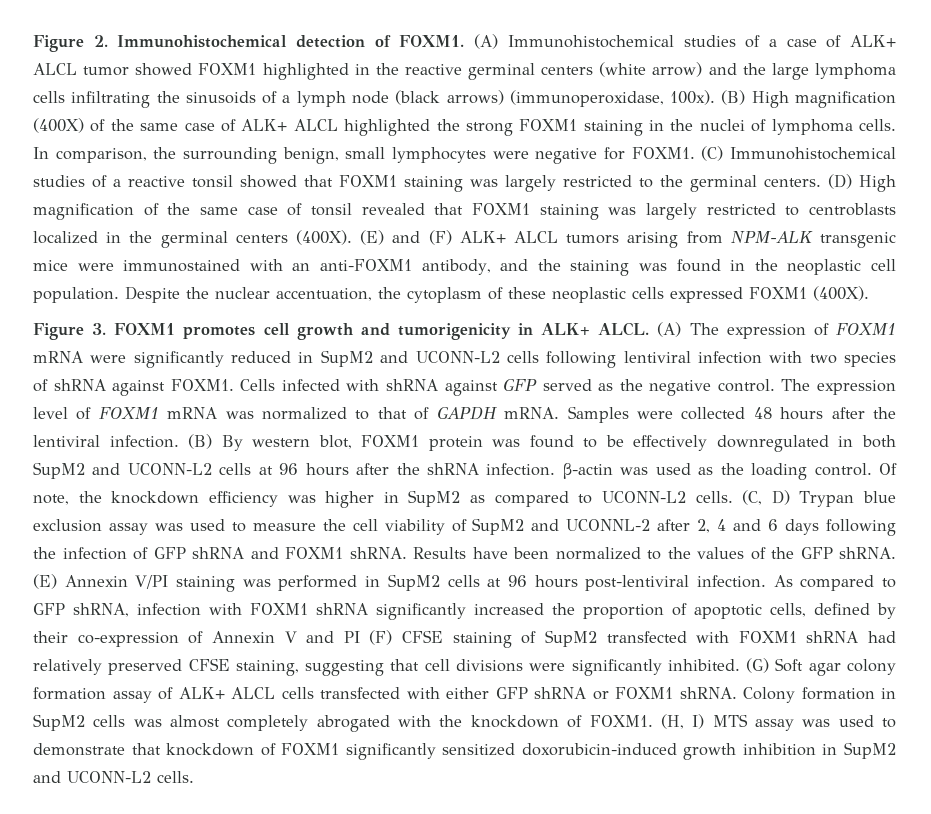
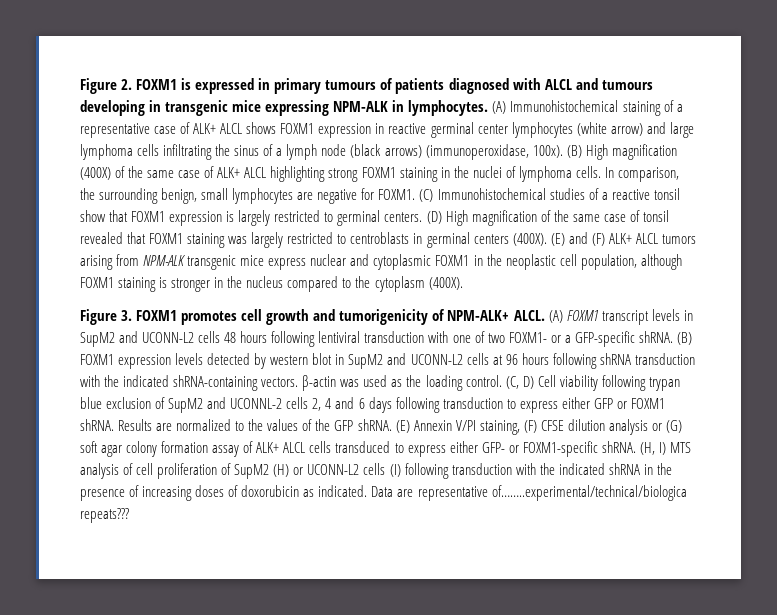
- Figure 2. Immunohistochemical detection of FOXM1.
+ Figure 2. FOXM1 is expressed in primary tumours of patients diagnosed with ALCL and tumours developing in transgenic mice expressing NPM-ALK in lymphocytes.
- (A) Immunohistochemical studies of a case of ALK+ ALCL tumor showed FOXM1 highlighted in the reactive germinal centers (white arrow) and the large lymphoma cells infiltrating the sinusoids of a lymph node (black arrows) (immunoperoxidase, 100x).
+ (A) Immunohistochemical staining of a representative case of ALK+ ALCL shows FOXM1 expression in reactive germinal center lymphocytes (white arrow) and large lymphoma cells infiltrating the sinus of a lymph node (black arrows) (immunoperoxidase, 100x).
- (B) High magnification (400X) of the same case of ALK+ ALCL highlighted the strong FOXM1 staining in the nuclei of lymphoma cells.
+ (B) High magnification (400X) of the same case of ALK+ ALCL highlighting strong FOXM1 staining in the nuclei of lymphoma cells.
- In comparison, the surrounding benign, small lymphocytes were negative for FOXM1.
+ In comparison, the surrounding benign, small lymphocytes are negative for FOXM1.
- (C) Immunohistochemical studies of a reactive tonsil showed that FOXM1 staining was largely restricted to the germinal centers.
+ (C) Immunohistochemical studies of a reactive tonsil show that FOXM1 expression is largely restricted to germinal centers.
- (D) High magnification of the same case of tonsil revealed that FOXM1 staining was largely restricted to centroblasts localized in the germinal centers (400X).
+ (D) High magnification of the same case of tonsil revealed that FOXM1 staining was largely restricted to centroblasts in germinal centers (400X).
- (E) and (F) ALK+ ALCL tumors arising from NPM-ALK transgenic mice were immunostained with an anti-FOXM1 antibody, and the staining was found in the neoplastic cell population. Despite the nuclear accentuation, the cytoplasm of these neoplastic cells expressed FOXM1 (400X).
+ (E) and (F) ALK+ ALCL tumors arising from NPM-ALK transgenic mice express nuclear and cytoplasmic FOXM1 in the neoplastic cell population, although FOXM1 staining is stronger in the nucleus compared to the cytoplasm (400X).
- Figure 3. FOXM1 promotes cell growth and tumorigenicity in ALK+ ALCL. (A) The expression of FOXM1 mRNA were significantly reduced in SupM2 and UCONN-L2 cells following lentiviral infection with two species of shRNA against FOXM1. Cells infected with shRNA against GFP served as the negative control. The expression level of FOXM1 mRNA was normalized to that of GAPDH mRNA. Samples were collected 48 hours after the lentiviral infection. (B) By western blot, FOXM1 protein was found to be effectively downregulated in both SupM2 and UCONN-L2 cells at 96 hours after the shRNA infection. β-actin was used as the loading control.
+ Figure 3. FOXM1 promotes cell growth and tumorigenicity of NPM-ALK+ ALCL. (A) FOXM1 transcript levels in SupM2 and UCONN-L2 cells 48 hours following lentiviral transduction with one of two FOXM1- or a GFP-specific shRNA. (B) FOXM1 expression levels detected by western blot in SupM2 and UCONN-L2 cells at 96 hours following shRNA transduction with the indicated shRNA-containing vectors. β-actin was used as the loading control.
- Of note, the knockdown efficiency was higher in SupM2 as compared to UCONN-L2 cells. (C, D) Trypan blue exclusion assay was used to measure the cell viability of SupM2 and UCONNL-2 after 2, 4 and 6 days following the infection of GFP shRNA and FOXM1 shRNA.
+ (C, D) Cell viability following trypan blue exclusion of SupM2 and UCONNL-2 cells 2, 4 and 6 days following transduction to express either GFP or FOXM1 shRNA.
- Results have been normalized to the values of the GFP shRNA.
+ Results are normalized to the values of the GFP shRNA.
- (E) Annexin V/PI staining was performed in SupM2 cells at 96 hours post-lentiviral infection. As compared to GFP shRNA, infection with FOXM1 shRNA significantly increased the proportion of apoptotic cells, defined by their co-expression of Annexin V and PI (F) CFSE staining of SupM2 transfected with FOXM1 shRNA had relatively preserved CFSE staining, suggesting that cell divisions were significantly inhibited. (G) Soft agar colony formation assay of ALK+ ALCL cells transfected with either GFP shRNA or FOXM1 shRNA. Colony formation in SupM2 cells was almost completely abrogated with the knockdown of FOXM1. (H, I) MTS assay was used to demonstrate that knockdown of FOXM1 significantly sensitized doxorubicin-induced growth inhibition in SupM2 and UCONN-L2 cells.
+ (E) Annexin V/PI staining, (F) CFSE dilution analysis or (G) soft agar colony formation assay of ALK+ ALCL cells transduced to express either GFP- or FOXM1-specific shRNA. (H, I) MTS analysis of cell proliferation of SupM2 (H) or UCONN-L2 cells (I) following transduction with the indicated shRNA in the presence of increasing doses of doxorubicin as indicated. Data are representative of……..experimental/technical/biologica repeats???

